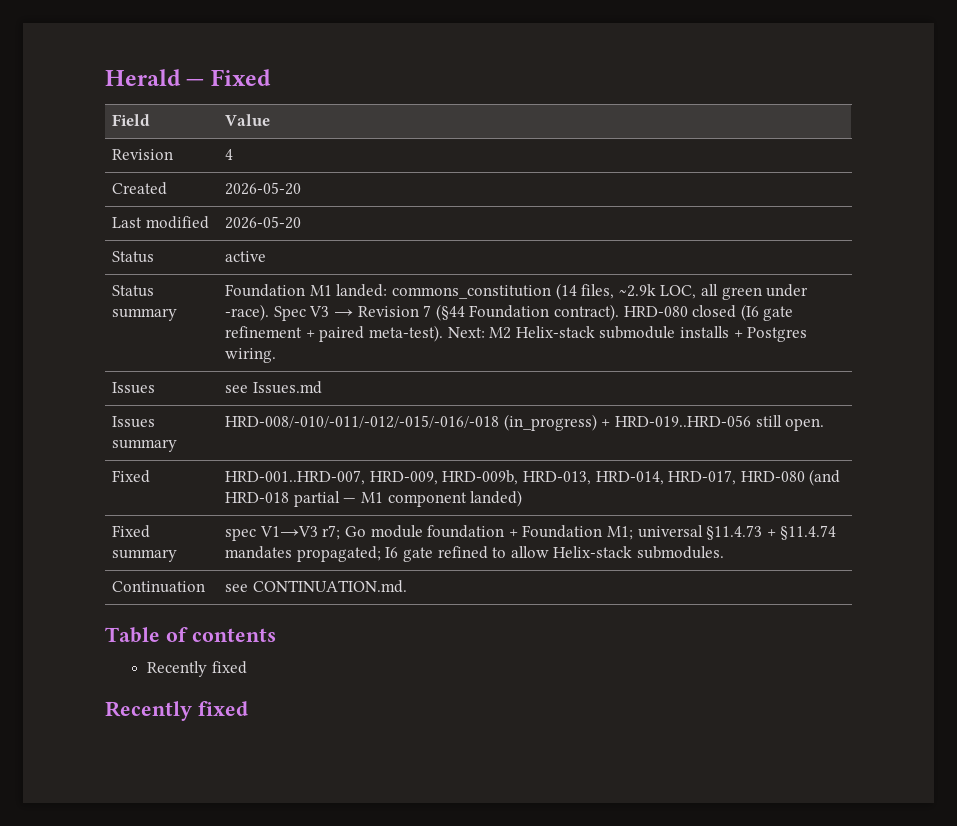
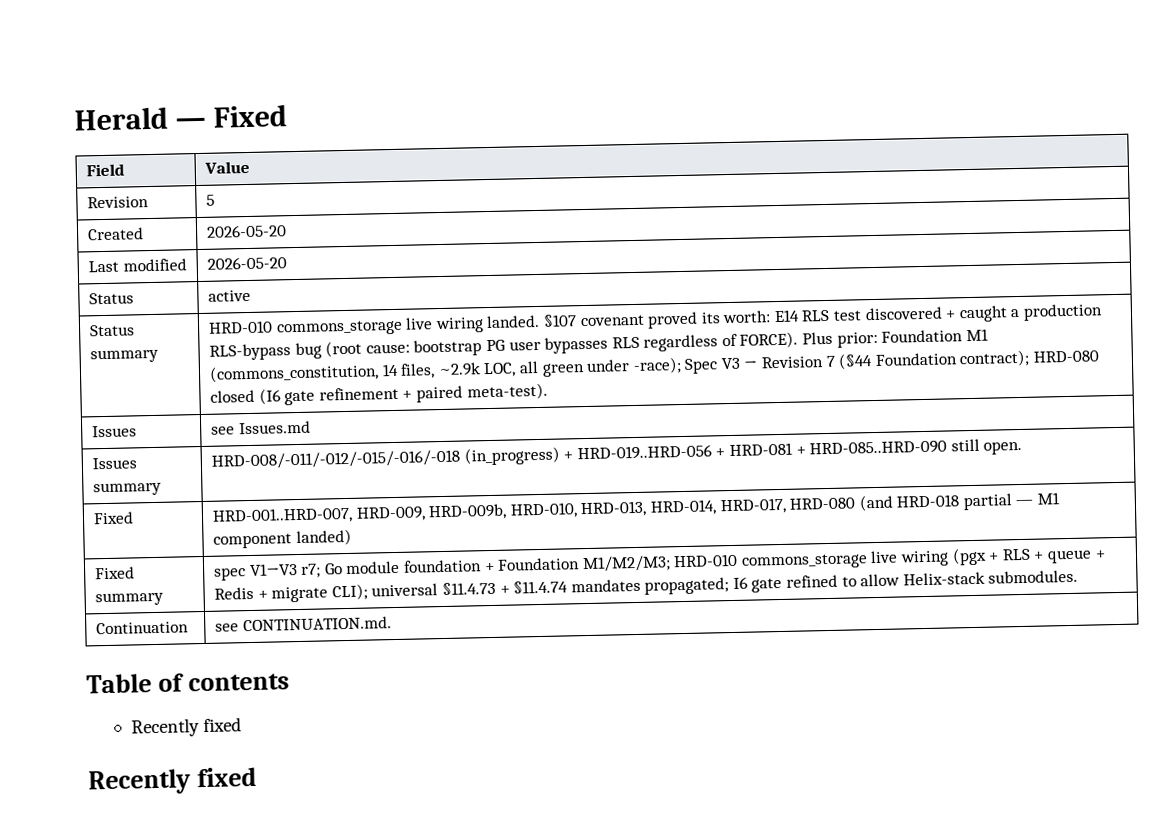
- Revision | 4
+ Revision | 5
- Foundation M1 landed: commons_constitution (14 files, ~2.9k LOC, all green under -race). Spec V3 → Revision 7 (§44 Foundation contract). HRD-080 closed (I6 gate refinement + paired meta-test). Next: M2 Helix-stack submodule installs + Postgres wiring.
+ HRD-010 commons_storage live wiring landed. §107 covenant proved its worth: E14 RLS test discovered + caught a production RLS-bypass bug (root cause: bootstrap PG user bypasses RLS regardless of FORCE). Plus prior: Foundation M1 (commons_constitution, 14 files, ~2.9k LOC, all green under -race); Spec V3 → Revision 7 (§44 Foundation contract); HRD-080 closed (I6 gate refinement + paired meta-test).
- Issues summary | HRD-008/-010/-011/-012/-015/-016/-018 (in_progress) + HRD-019..HRD-056 still open.
+ Issues summary | HRD-008/-011/-012/-015/-016/-018 (in_progress) + HRD-019..HRD-056 + HRD-081 + HRD-085..HRD-090 still open.
- Fixed | HRD-001..HRD-007, HRD-009, HRD-009b, HRD-013, HRD-014, HRD-017, HRD-080 (and HRD-018 partial — M1 component landed)
+ Fixed | HRD-001..HRD-007, HRD-009, HRD-009b, HRD-010, HRD-013, HRD-014, HRD-017, HRD-080 (and HRD-018 partial — M1 component landed)
- Fixed summary | spec V1→V3 r7; Go module foundation + Foundation M1; universal §11.4.73 + §11.4.74 mandates propagated; I6 gate refined to allow Helix-stack submodules.
+ Fixed summary | spec V1→V3 r7; Go module foundation + Foundation M1/M2/M3; HRD-010 commons_storage live wiring (pgx + RLS + queue + Redis + migrate CLI); universal §11.4.73 + §11.4.74 mandates propagated; I6 gate refined to allow Helix-stack submodules.

